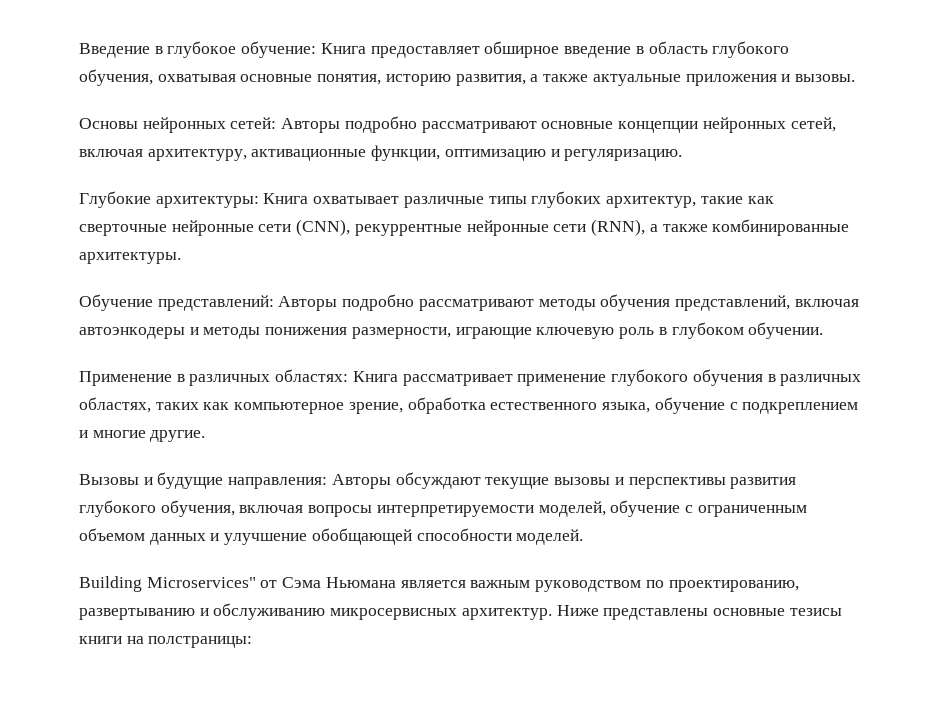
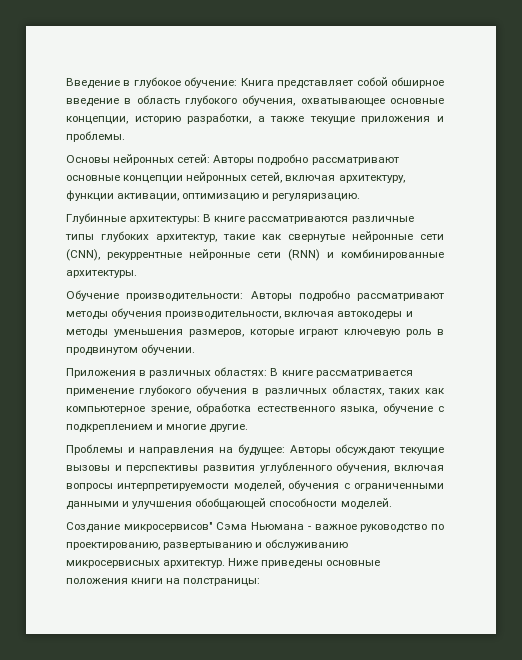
- Введение в глубокое обучение: Книга предоставляет обширное введение в область глубокого обучения, охватывая основные понятия, историю развития, а также актуальные приложения и вызовы.
+ Введение в глубокое обучение: Книга представляет собой обширное введение в область глубокого обучения, охватывающее основные концепции, историю разработки, а также текущие приложения и проблемы.
- Основы нейронных сетей: Авторы подробно рассматривают основные концепции нейронных сетей, включая архитектуру, активационные функции, оптимизацию и регуляризацию.
+ Основы нейронных сетей: Авторы подробно рассматривают основные концепции нейронных сетей, включая архитектуру, функции активации, оптимизацию и регуляризацию.
- Глубокие архитектуры: Книга охватывает различные типы глубоких архитектур, такие как сверточные нейронные сети (CNN), рекуррентные нейронные сети (RNN), а также комбинированные архитектуры.
+ Глубинные архитектуры: В книге рассматриваются различные типы глубоких архитектур, такие как свернутые нейронные сети (CNN), рекуррентные нейронные сети (RNN) и комбинированные архитектуры.
- Обучение представлений: Авторы подробно рассматривают методы обучения представлений, включая автоэнкодеры и методы понижения размерности, играющие ключевую роль в глубоком обучении.
+ Обучение производительности: Авторы подробно рассматривают методы обучения производительности, включая автокодеры и методы уменьшения размеров, которые играют ключевую роль в продвинутом обучении.
- Применение в различных областях: Книга рассматривает применение глубокого обучения в различных областях, таких как компьютерное зрение, обработка естественного языка, обучение с подкреплением и многие другие.
+ Приложения в различных областях: В книге рассматривается применение глубокого обучения в различных областях, таких как компьютерное зрение, обработка естественного языка, обучение с подкреплением и многие другие.
- Вызовы и будущие направления: Авторы обсуждают текущие вызовы и перспективы развития глубокого обучения, включая вопросы интерпретируемости моделей, обучение с ограниченным объемом данных и улучшение обобщающей способности моделей.
- Building Microservices" от Сэма Ньюмана является важным руководством по проектированию, развертыванию и обслуживанию микросервисных архитектур.
+ Проблемы и направления на будущее: Авторы обсуждают текущие вызовы и перспективы развития углубленного обучения, включая вопросы интерпретируемости моделей, обучения с ограниченными данными и улучшения обобщающей способности моделей.
+ Создание микросервисов" Сэма Ньюмана - важное руководство по проектированию, развертыванию и обслуживанию микросервисных архитектур.
- Ниже представлены основные тезисы книги на полстраницы:
+ Ниже приведены основные положения книги на полстраницы:

